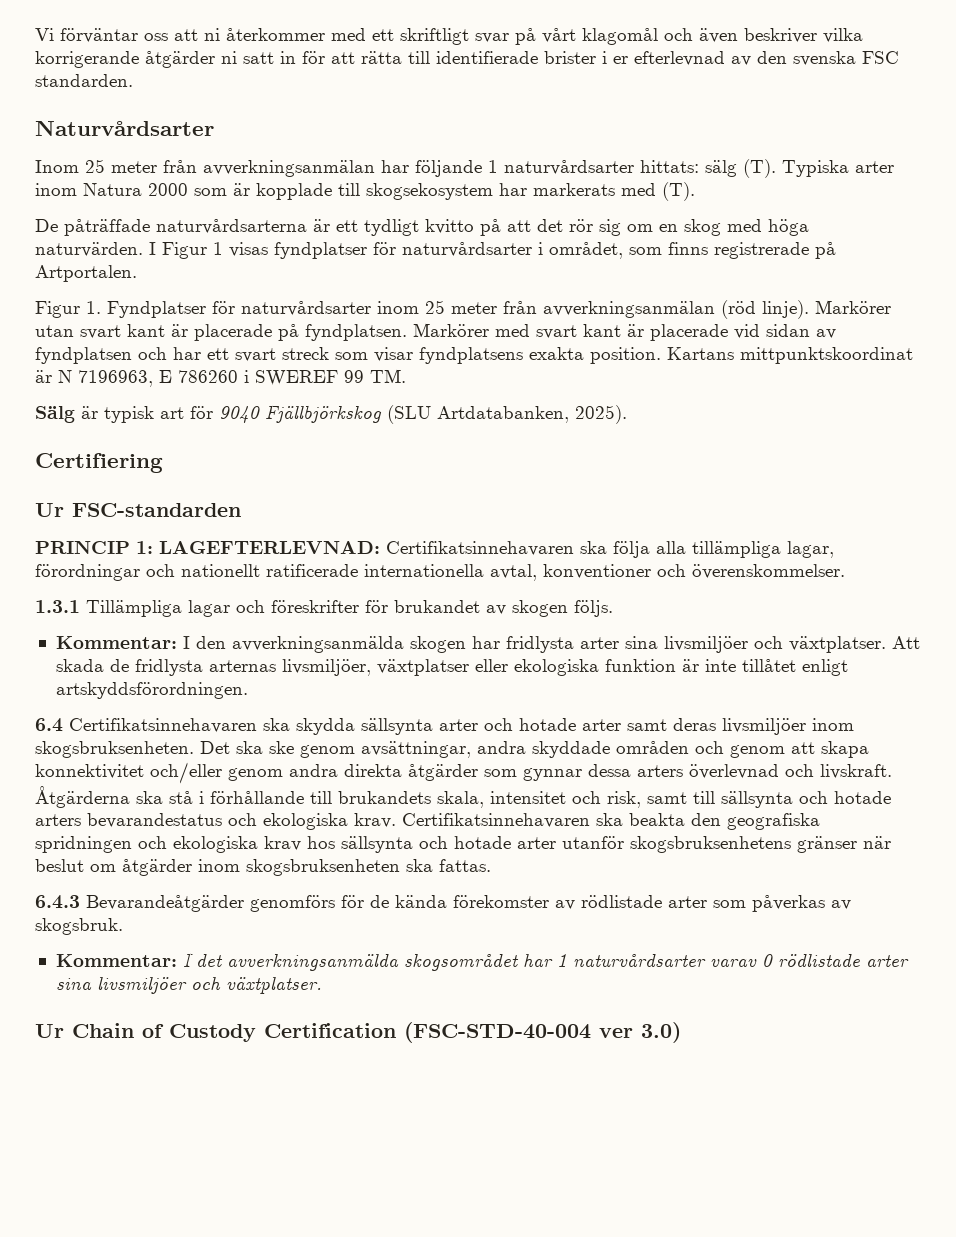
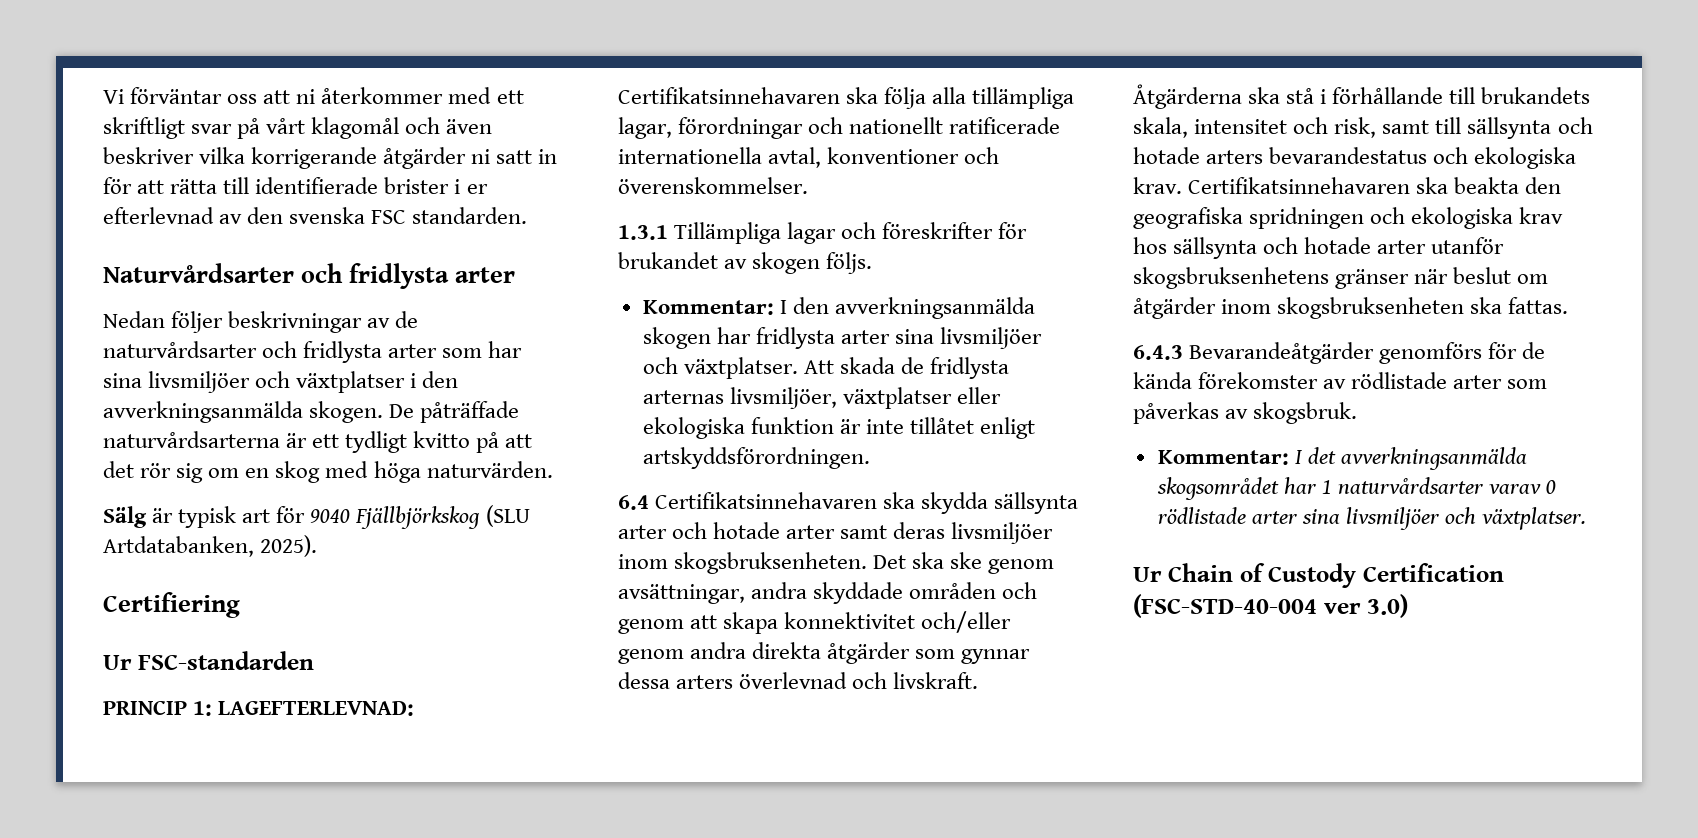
- Naturvårdsarter
- Inom 25 meter från avverkningsanmälan har följande 1 naturvårdsarter hittats: sälg (T). Typiska arter inom Natura 2000 som är kopplade till skogsekosystem har markerats med (T).
- De påträffade naturvårdsarterna är ett tydligt kvitto på att det rör sig om en skog med höga naturvärden. I Figur 1 visas fyndplatser för naturvårdsarter i området, som finns registrerade på Artportalen.
- Figur 1. Fyndplatser för naturvårdsarter inom 25 meter från avverkningsanmälan (röd linje). Markörer utan svart kant är placerade på fyndplatsen. Markörer med svart kant är placerade vid sidan av fyndplatsen och har ett svart streck som visar fyndplatsens exakta position. Kartans mittpunktskoordinat är N 7196963, E 786260 i SWEREF 99 TM.
+ Naturvårdsarter och fridlysta arter
+ Nedan följer beskrivningar av de naturvårdsarter och fridlysta arter som har sina livsmiljöer och växtplatser i den avverkningsanmälda skogen. De påträffade naturvårdsarterna är ett tydligt kvitto på att det rör sig om en skog med höga naturvärden.

